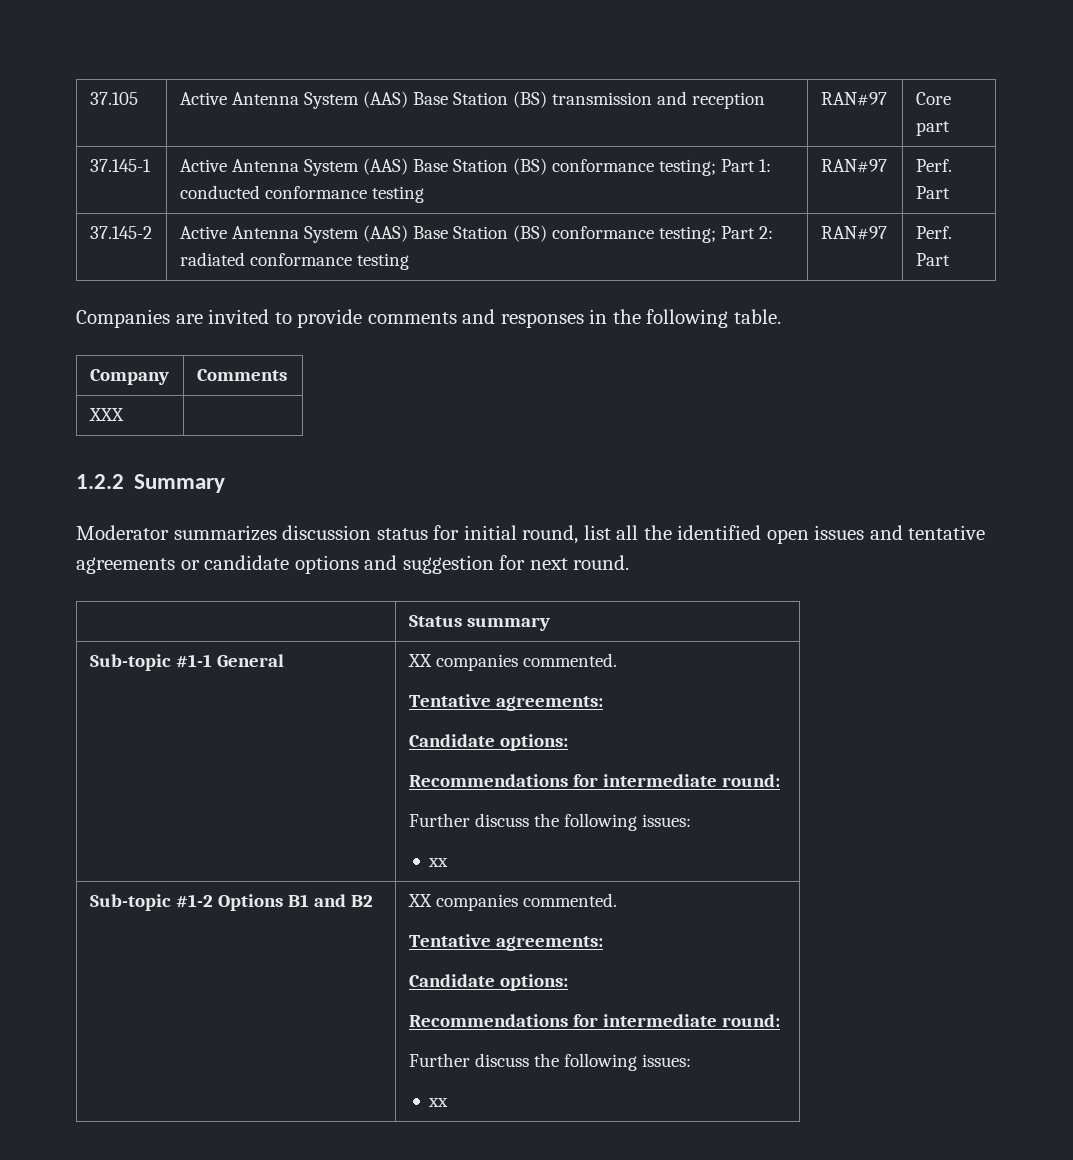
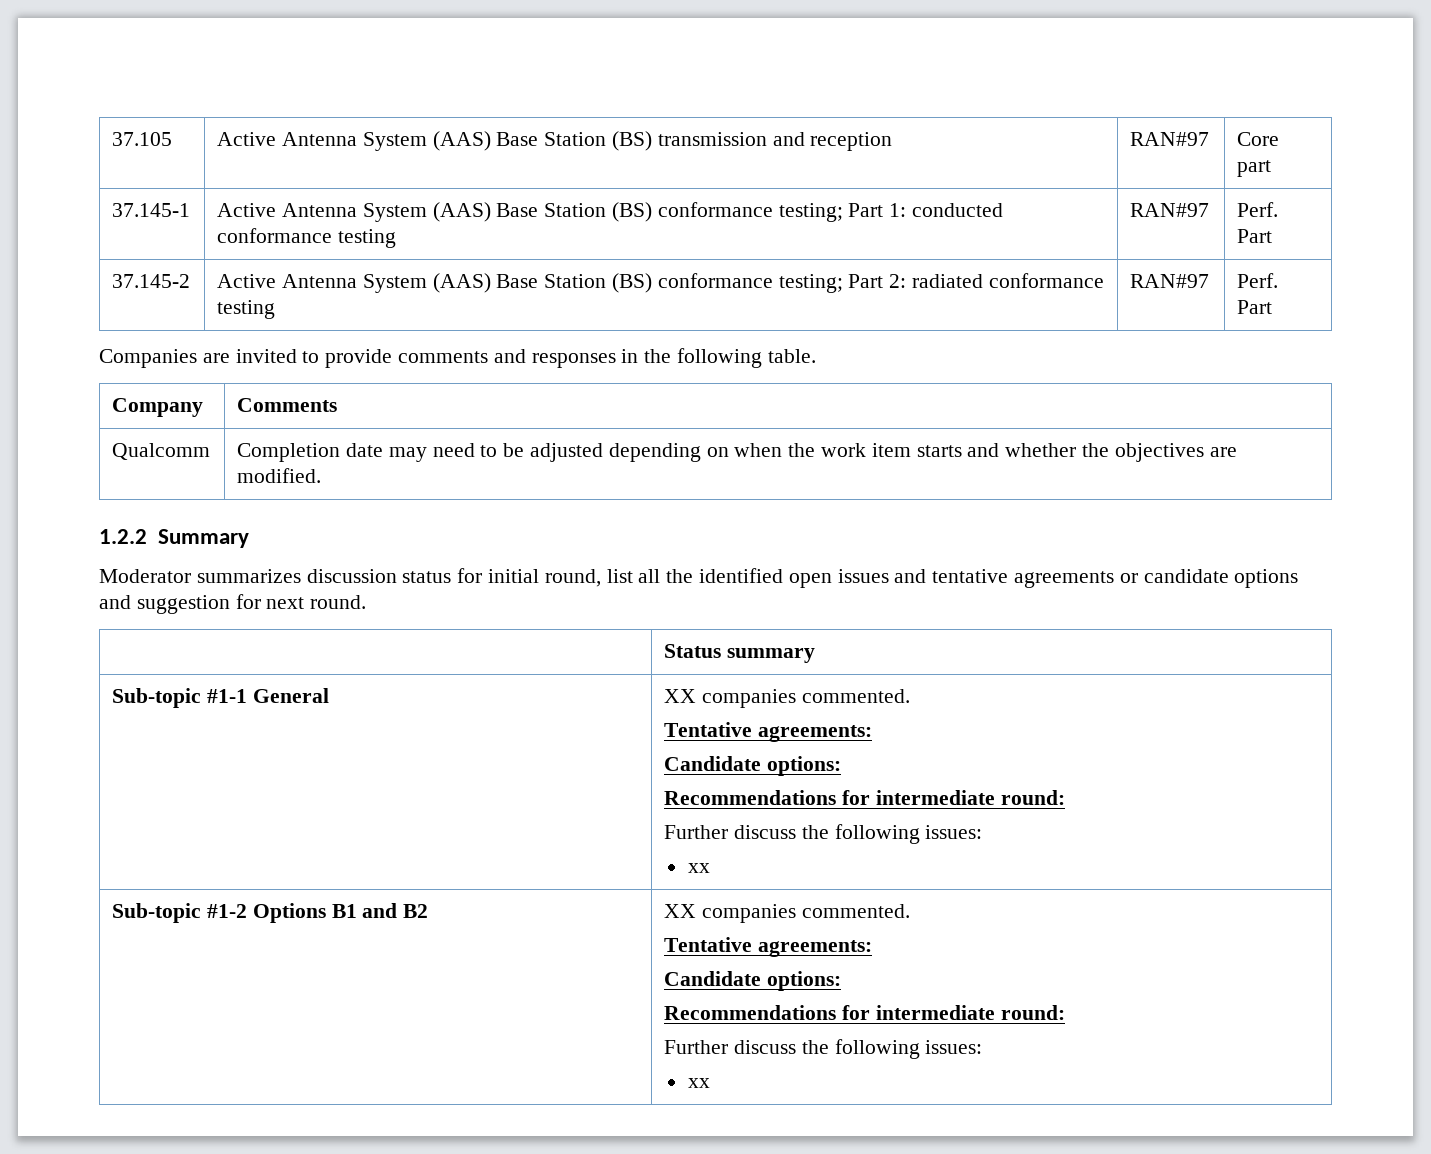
- XXX |
+ Qualcomm | Completion date may need to be adjusted depending on when the work item starts and whether the objectives are modified.

